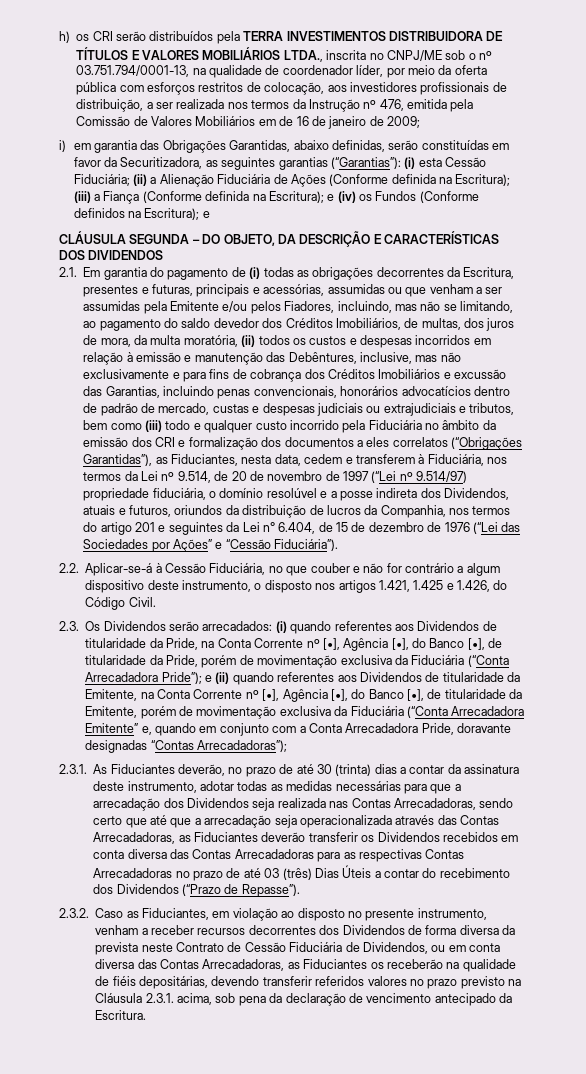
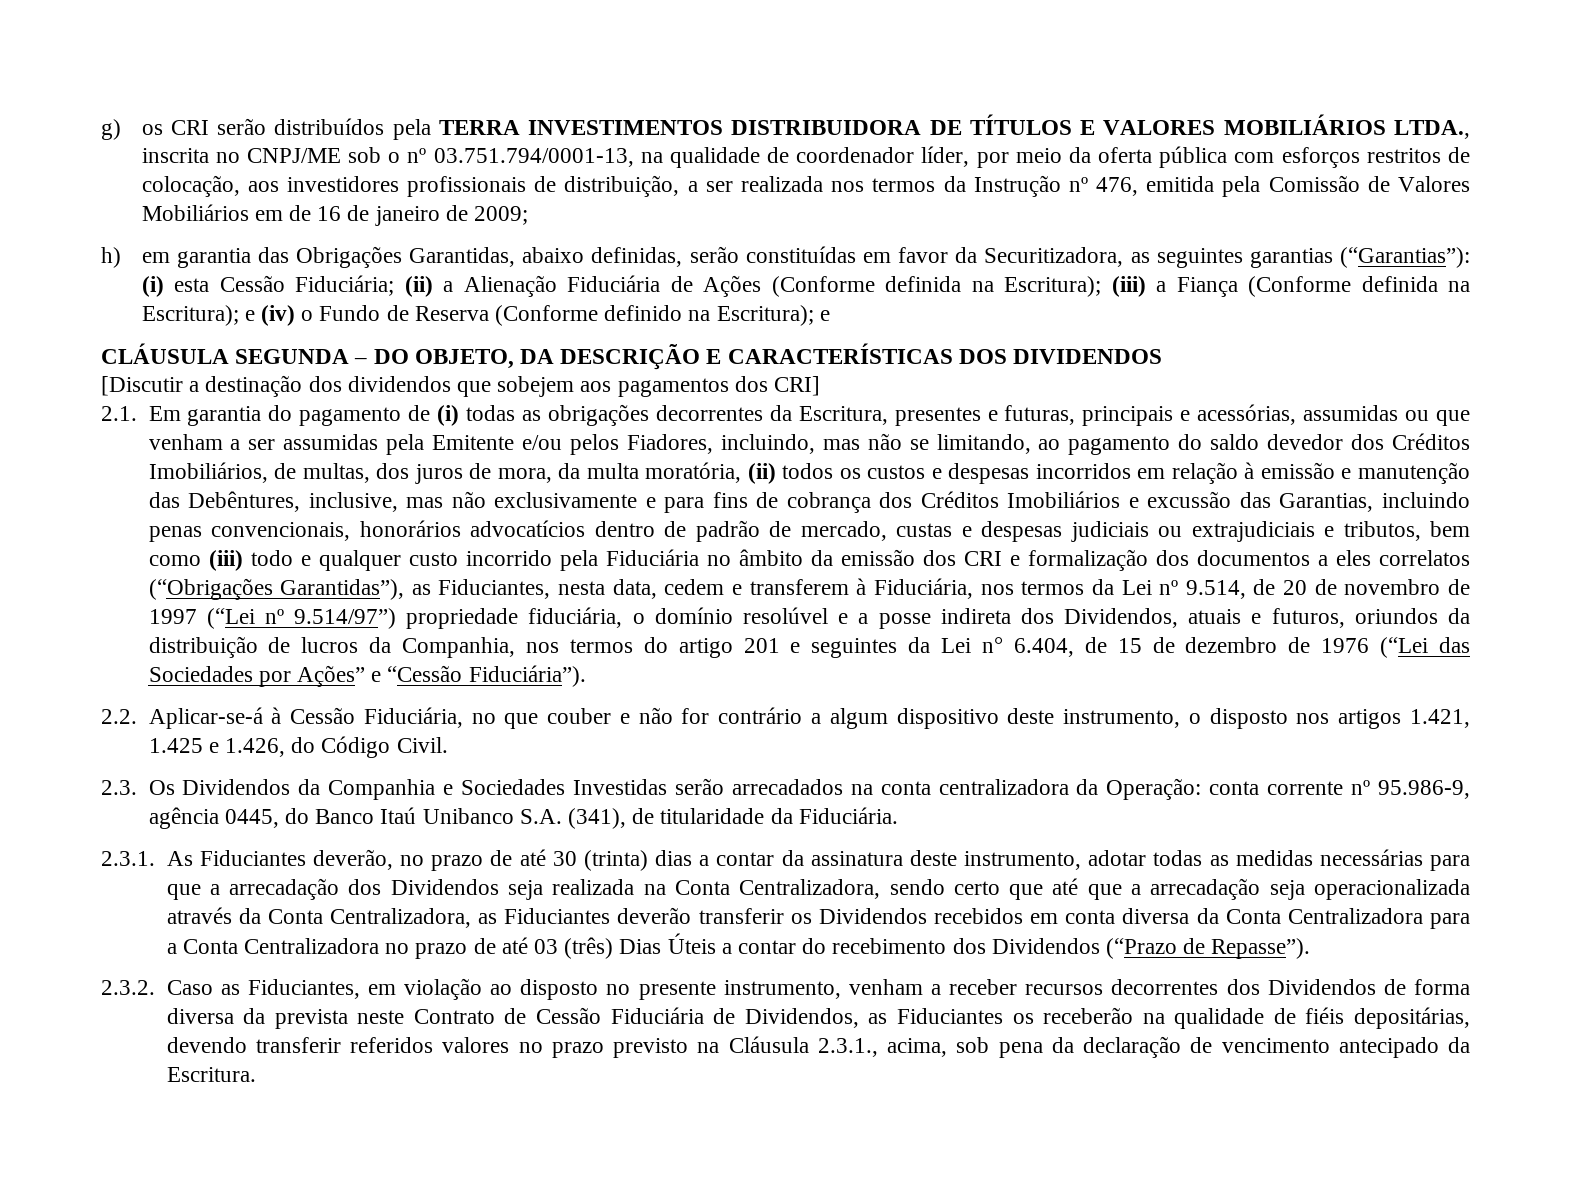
- h) os CRI serão distribuídos pela TERRA INVESTIMENTOS DISTRIBUIDORA DE TÍTULOS E VALORES MOBILIÁRIOS LTDA., inscrita no CNPJ/ME sob o nº 03.751.794/0001-13, na qualidade de coordenador líder, por meio da oferta pública com esforços restritos de colocação, aos investidores profissionais de distribuição, a ser realizada nos termos da Instrução nº 476, emitida pela Comissão de Valores Mobiliários em de 16 de janeiro de 2009;
+ g) os CRI serão distribuídos pela TERRA INVESTIMENTOS DISTRIBUIDORA DE TÍTULOS E VALORES MOBILIÁRIOS LTDA., inscrita no CNPJ/ME sob o nº 03.751.794/0001-13, na qualidade de coordenador líder, por meio da oferta pública com esforços restritos de colocação, aos investidores profissionais de distribuição, a ser realizada nos termos da Instrução nº 476, emitida pela Comissão de Valores Mobiliários em de 16 de janeiro de 2009;
- i) em garantia das Obrigações Garantidas, abaixo definidas, serão constituídas em favor da Securitizadora, as seguintes garantias (“Garantias”): (i) esta Cessão Fiduciária; (ii) a Alienação Fiduciária de Ações (Conforme definida na Escritura); (iii) a Fiança (Conforme definida na Escritura); e (iv) os Fundos (Conforme definidos na Escritura); e
+ h) em garantia das Obrigações Garantidas, abaixo definidas, serão constituídas em favor da Securitizadora, as seguintes garantias (“Garantias”): (i) esta Cessão Fiduciária; (ii) a Alienação Fiduciária de Ações (Conforme definida na Escritura); (iii) a Fiança (Conforme definida na Escritura); e (iv) o Fundo de Reserva (Conforme definido na Escritura); e
+ [Discutir a destinação dos dividendos que sobejem aos pagamentos dos CRI]
- 2.1. Em garantia do pagamento de (i) todas as obrigações decorrentes da Escritura, presentes e futuras, principais e acessórias, assumidas ou que venham a ser assumidas pela Emitente e/ou pelos Fiadores, incluindo, mas não se limitando, ao pagamento do saldo devedor dos Créditos Imobiliários, de multas, dos juros de mora, da multa moratória, (ii) todos os custos e despesas incorridos em relação à emissão e manutenção das Debêntures, inclusive, mas não exclusivamente e para fins de cobrança dos Créditos Imobiliários e excussão das Garantias, incluindo penas convencionais, honorários advocatícios dentro de padrão de mercado, custas e despesas judiciais ou extrajudiciais e tributos, bem como (iii) todo e qualquer custo incorrido pela Fiduciária no âmbito da emissão dos CRI e formalização dos documentos a eles correlatos (“Obrigações Garantidas”), as Fiduciantes, nesta data, cedem e transferem à Fiduciária, nos termos da Lei nº 9.514, de 20 de novembro de 1997 (“Lei nº 9.514/97) propriedade fiduciária, o domínio resolúvel e a posse indireta dos Dividendos, atuais e futuros, oriundos da distribuição de lucros da Companhia, nos termos do artigo 201 e seguintes da Lei n° 6.404, de 15 de dezembro de 1976 (“Lei das Sociedades por Ações” e “Cessão Fiduciária”).
+ 2.1. Em garantia do pagamento de (i) todas as obrigações decorrentes da Escritura, presentes e futuras, principais e acessórias, assumidas ou que venham a ser assumidas pela Emitente e/ou pelos Fiadores, incluindo, mas não se limitando, ao pagamento do saldo devedor dos Créditos Imobiliários, de multas, dos juros de mora, da multa moratória, (ii) todos os custos e despesas incorridos em relação à emissão e manutenção das Debêntures, inclusive, mas não exclusivamente e para fins de cobrança dos Créditos Imobiliários e excussão das Garantias, incluindo penas convencionais, honorários advocatícios dentro de padrão de mercado, custas e despesas judiciais ou extrajudiciais e tributos, bem como (iii) todo e qualquer custo incorrido pela Fiduciária no âmbito da emissão dos CRI e formalização dos documentos a eles correlatos (“Obrigações Garantidas”), as Fiduciantes, nesta data, cedem e transferem à Fiduciária, nos termos da Lei nº 9.514, de 20 de novembro de 1997 (“Lei nº 9.514/97”) propriedade fiduciária, o domínio resolúvel e a posse indireta dos Dividendos, atuais e futuros, oriundos da distribuição de lucros da Companhia, nos termos do artigo 201 e seguintes da Lei n° 6.404, de 15 de dezembro de 1976 (“Lei das Sociedades por Ações” e “Cessão Fiduciária”).
- 2.3. Os Dividendos serão arrecadados: (i) quando referentes aos Dividendos de titularidade da Pride, na Conta Corrente nº [•], Agência [•], do Banco [•], de titularidade da Pride, porém de movimentação exclusiva da Fiduciária (“Conta Arrecadadora Pride”); e (ii) quando referentes aos Dividendos de titularidade da Emitente, na Conta Corrente nº [•], Agência [•], do Banco [•], de titularidade da Emitente, porém de movimentação exclusiva da Fiduciária (“Conta Arrecadadora Emitente” e, quando em conjunto com a Conta Arrecadadora Pride, doravante designadas “Contas Arrecadadoras”);
+ 2.3. Os Dividendos da Companhia e Sociedades Investidas serão arrecadados na conta centralizadora da Operação: conta corrente nº 95.986-9, agência 0445, do Banco Itaú Unibanco S.A. (341), de titularidade da Fiduciária.
- 2.3.1. As Fiduciantes deverão, no prazo de até 30 (trinta) dias a contar da assinatura deste instrumento, adotar todas as medidas necessárias para que a arrecadação dos Dividendos seja realizada nas Contas Arrecadadoras, sendo certo que até que a arrecadação seja operacionalizada através das Contas Arrecadadoras, as Fiduciantes deverão transferir os Dividendos recebidos em conta diversa das Contas Arrecadadoras para as respectivas Contas Arrecadadoras no prazo de até 03 (três) Dias Úteis a contar do recebimento dos Dividendos (“Prazo de Repasse”).
+ 2.3.1. As Fiduciantes deverão, no prazo de até 30 (trinta) dias a contar da assinatura deste instrumento, adotar todas as medidas necessárias para que a arrecadação dos Dividendos seja realizada na Conta Centralizadora, sendo certo que até que a arrecadação seja operacionalizada através da Conta Centralizadora, as Fiduciantes deverão transferir os Dividendos recebidos em conta diversa da Conta Centralizadora para a Conta Centralizadora no prazo de até 03 (três) Dias Úteis a contar do recebimento dos Dividendos (“Prazo de Repasse”).
- 2.3.2. Caso as Fiduciantes, em violação ao disposto no presente instrumento, venham a receber recursos decorrentes dos Dividendos de forma diversa da prevista neste Contrato de Cessão Fiduciária de Dividendos, ou em conta diversa das Contas Arrecadadoras, as Fiduciantes os receberão na qualidade de fiéis depositárias, devendo transferir referidos valores no prazo previsto na Cláusula 2.3.1. acima, sob pena da declaração de vencimento antecipado da Escritura.
+ 2.3.2. Caso as Fiduciantes, em violação ao disposto no presente instrumento, venham a receber recursos decorrentes dos Dividendos de forma diversa da prevista neste Contrato de Cessão Fiduciária de Dividendos, as Fiduciantes os receberão na qualidade de fiéis depositárias, devendo transferir referidos valores no prazo previsto na Cláusula 2.3.1., acima, sob pena da declaração de vencimento antecipado da Escritura.

